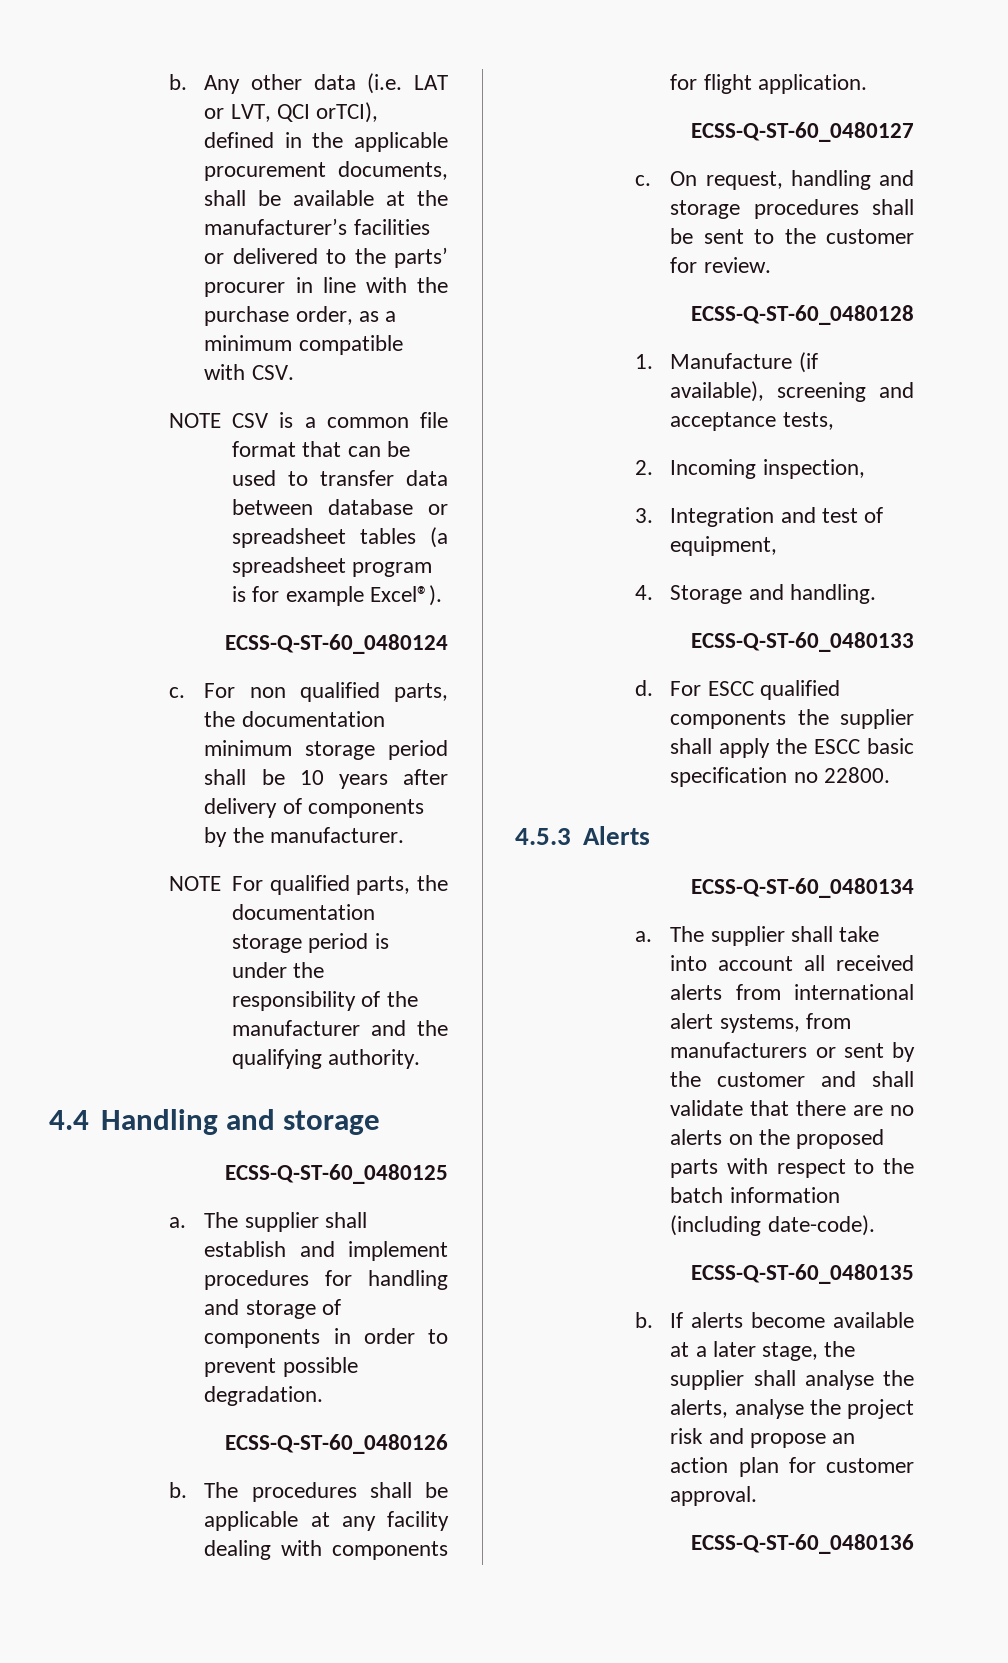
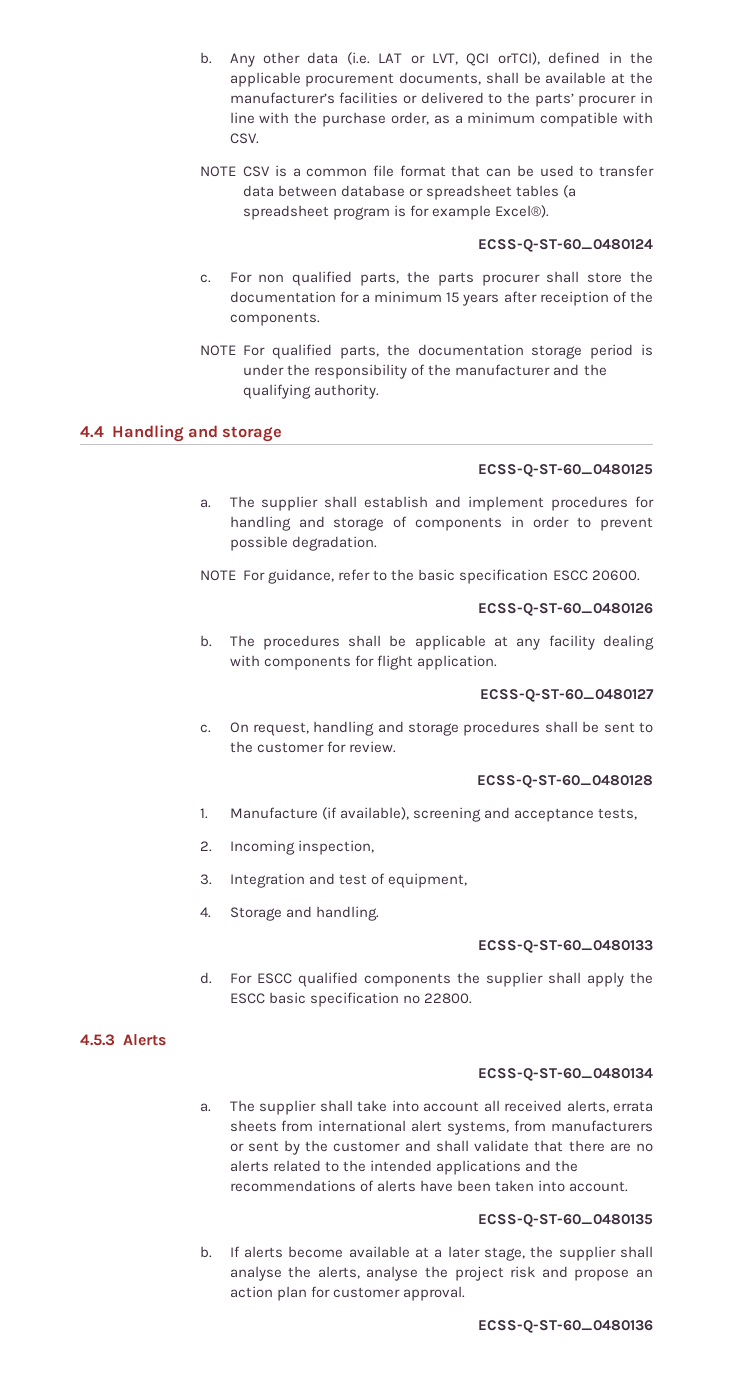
- For non qualified parts, the documentation minimum storage period shall be 10 years after delivery of components by the manufacturer.
+ For non qualified parts, the parts procurer shall store the documentation for a minimum 15 years after receiption of the components.
+ NOTE For guidance, refer to the basic specification ESCC 20600.
- The supplier shall take into account all received alerts from international alert systems, from manufacturers or sent by the customer and shall validate that there are no alerts on the proposed parts with respect to the batch information (including date-code).
+ The supplier shall take into account all received alerts, errata sheets from international alert systems, from manufacturers or sent by the customer and shall validate that there are no alerts related to the intended applications and the recommendations of alerts have been taken into account.

